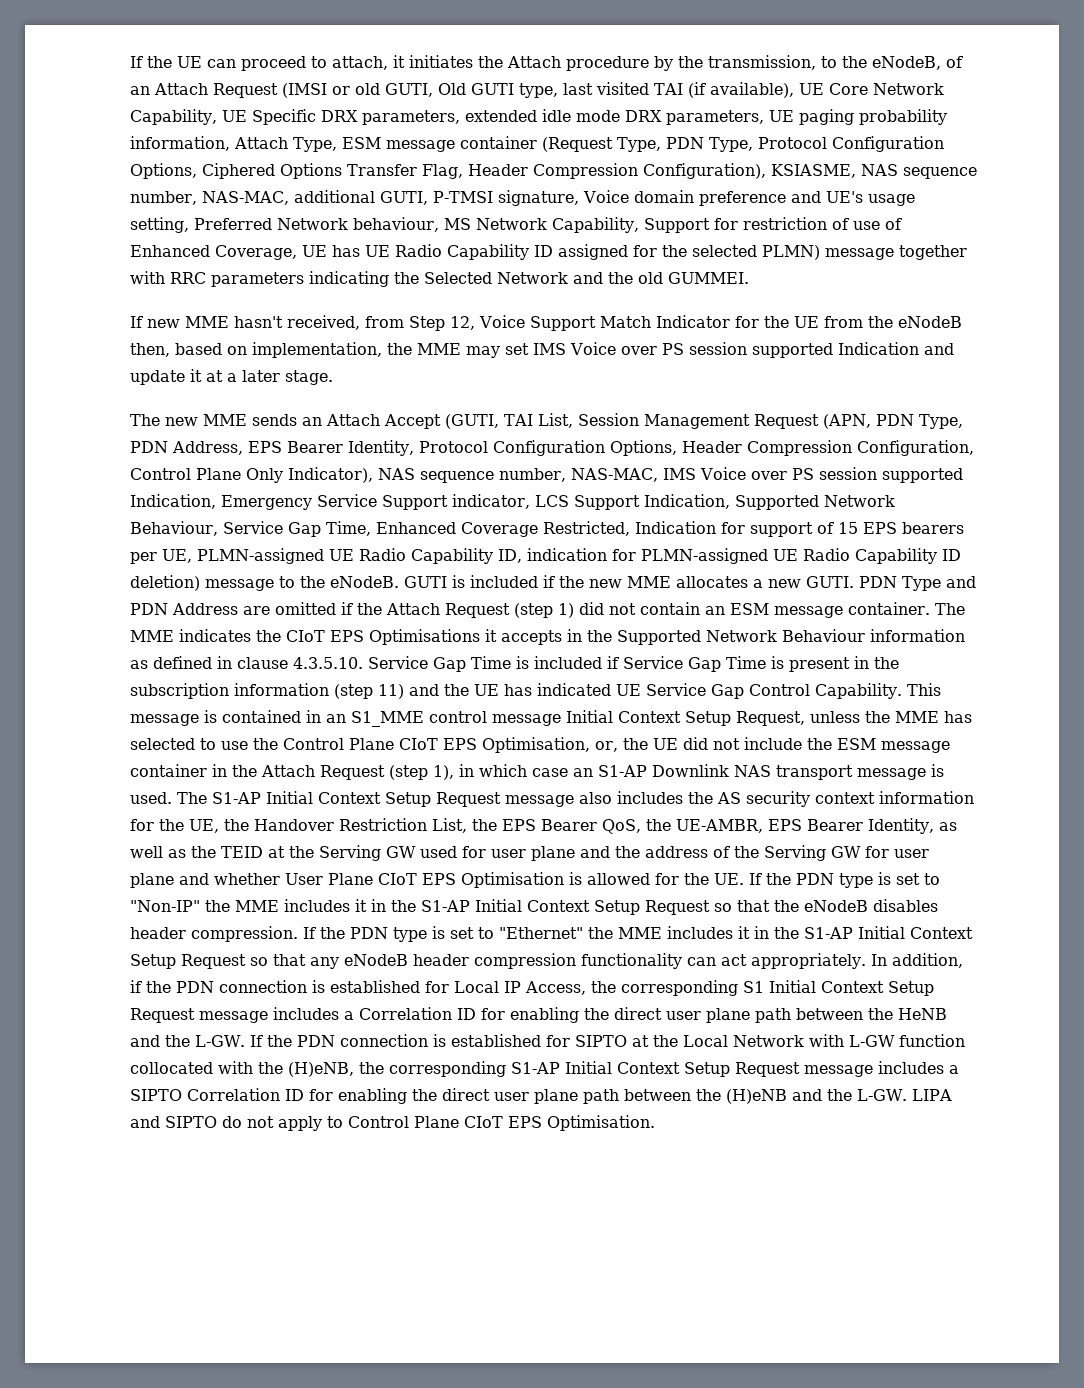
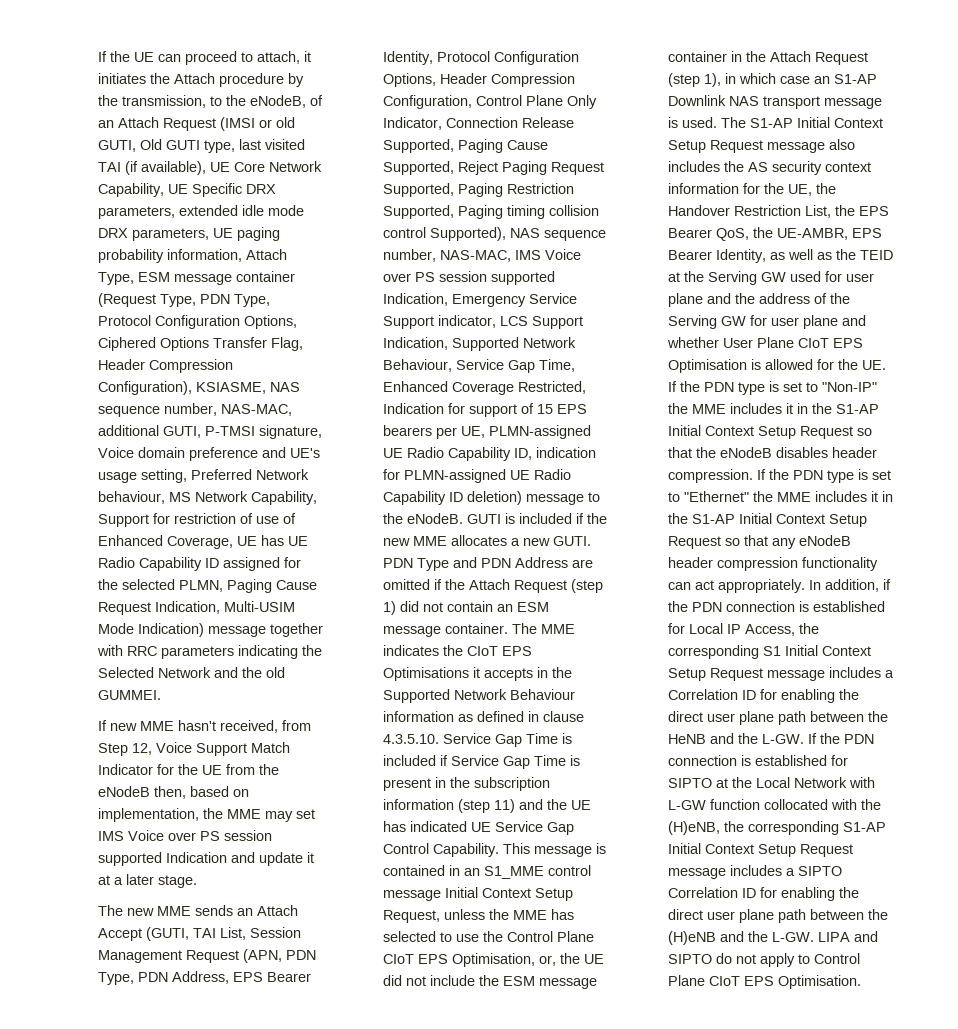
- If the UE can proceed to attach, it initiates the Attach procedure by the transmission, to the eNodeB, of an Attach Request (IMSI or old GUTI, Old GUTI type, last visited TAI (if available), UE Core Network Capability, UE Specific DRX parameters, extended idle mode DRX parameters, UE paging probability information, Attach Type, ESM message container (Request Type, PDN Type, Protocol Configuration Options, Ciphered Options Transfer Flag, Header Compression Configuration), KSIASME, NAS sequence number, NAS-MAC, additional GUTI, P-TMSI signature, Voice domain preference and UE's usage setting, Preferred Network behaviour, MS Network Capability, Support for restriction of use of Enhanced Coverage, UE has UE Radio Capability ID assigned for the selected PLMN) message together with RRC parameters indicating the Selected Network and the old GUMMEI.
+ If the UE can proceed to attach, it initiates the Attach procedure by the transmission, to the eNodeB, of an Attach Request (IMSI or old GUTI, Old GUTI type, last visited TAI (if available), UE Core Network Capability, UE Specific DRX parameters, extended idle mode DRX parameters, UE paging probability information, Attach Type, ESM message container (Request Type, PDN Type, Protocol Configuration Options, Ciphered Options Transfer Flag, Header Compression Configuration), KSIASME, NAS sequence number, NAS-MAC, additional GUTI, P-TMSI signature, Voice domain preference and UE's usage setting, Preferred Network behaviour, MS Network Capability, Support for restriction of use of Enhanced Coverage, UE has UE Radio Capability ID assigned for the selected PLMN, Paging Cause Request Indication, Multi-USIM Mode Indication) message together with RRC parameters indicating the Selected Network and the old GUMMEI.
- The new MME sends an Attach Accept (GUTI, TAI List, Session Management Request (APN, PDN Type, PDN Address, EPS Bearer Identity, Protocol Configuration Options, Header Compression Configuration, Control Plane Only Indicator), NAS sequence number, NAS-MAC, IMS Voice over PS session supported Indication, Emergency Service Support indicator, LCS Support Indication, Supported Network Behaviour, Service Gap Time, Enhanced Coverage Restricted, Indication for support of 15 EPS bearers per UE, PLMN-assigned UE Radio Capability ID, indication for PLMN-assigned UE Radio Capability ID deletion) message to the eNodeB.
+ The new MME sends an Attach Accept (GUTI, TAI List, Session Management Request (APN, PDN Type, PDN Address, EPS Bearer Identity, Protocol Configuration Options, Header Compression Configuration, Control Plane Only Indicator, Connection Release Supported, Paging Cause Supported, Reject Paging Request Supported, Paging Restriction Supported, Paging timing collision control Supported), NAS sequence number, NAS-MAC, IMS Voice over PS session supported Indication, Emergency Service Support indicator, LCS Support Indication, Supported Network Behaviour, Service Gap Time, Enhanced Coverage Restricted, Indication for support of 15 EPS bearers per UE, PLMN-assigned UE Radio Capability ID, indication for PLMN-assigned UE Radio Capability ID deletion) message to the eNodeB.

